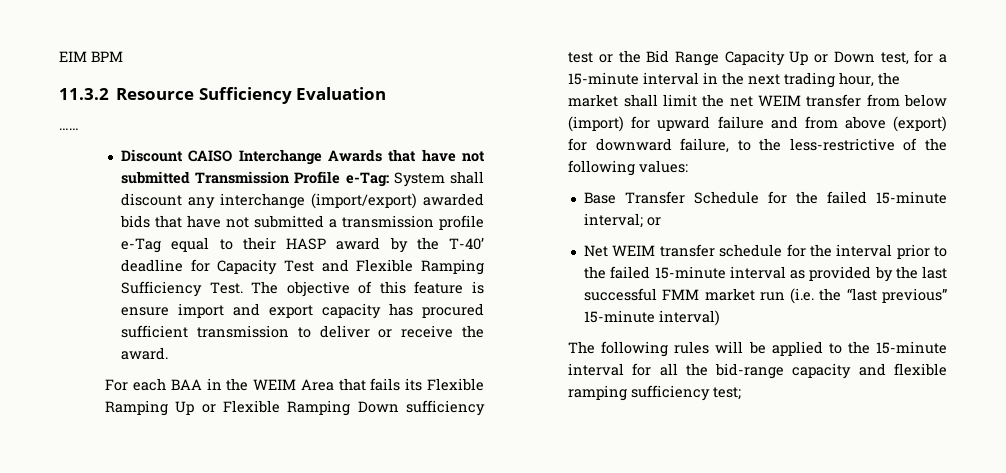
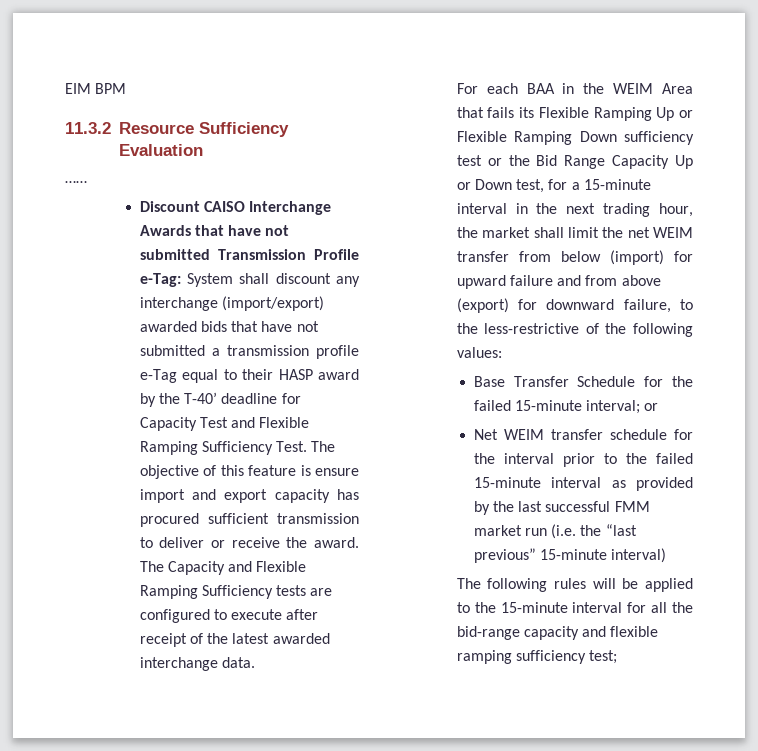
+ The Capacity and Flexible Ramping Sufficiency tests are configured to execute after receipt of the latest awarded interchange data.

